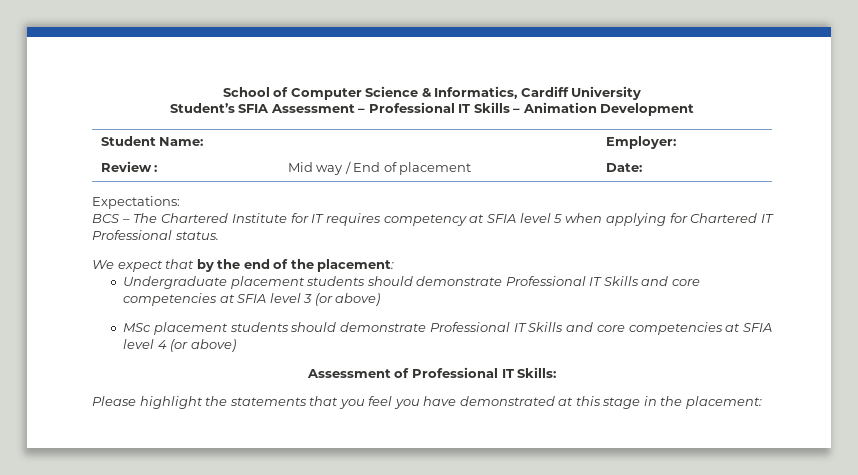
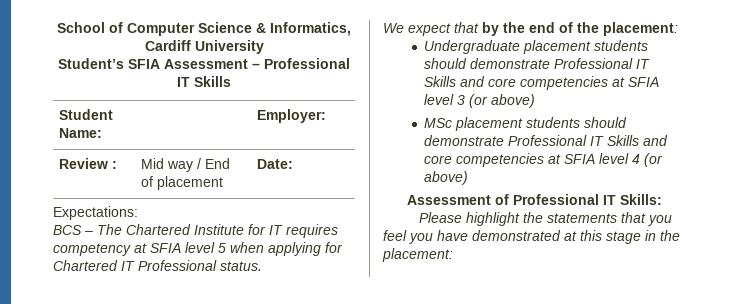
- Student’s SFIA Assessment – Professional IT Skills – Animation Development
+ Student’s SFIA Assessment – Professional IT Skills

